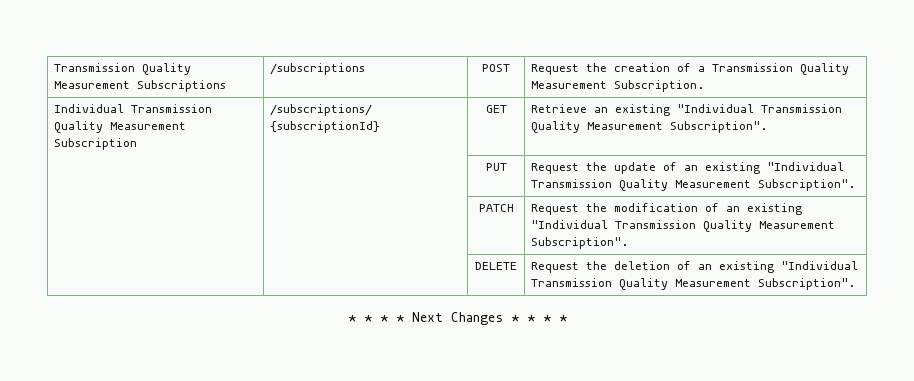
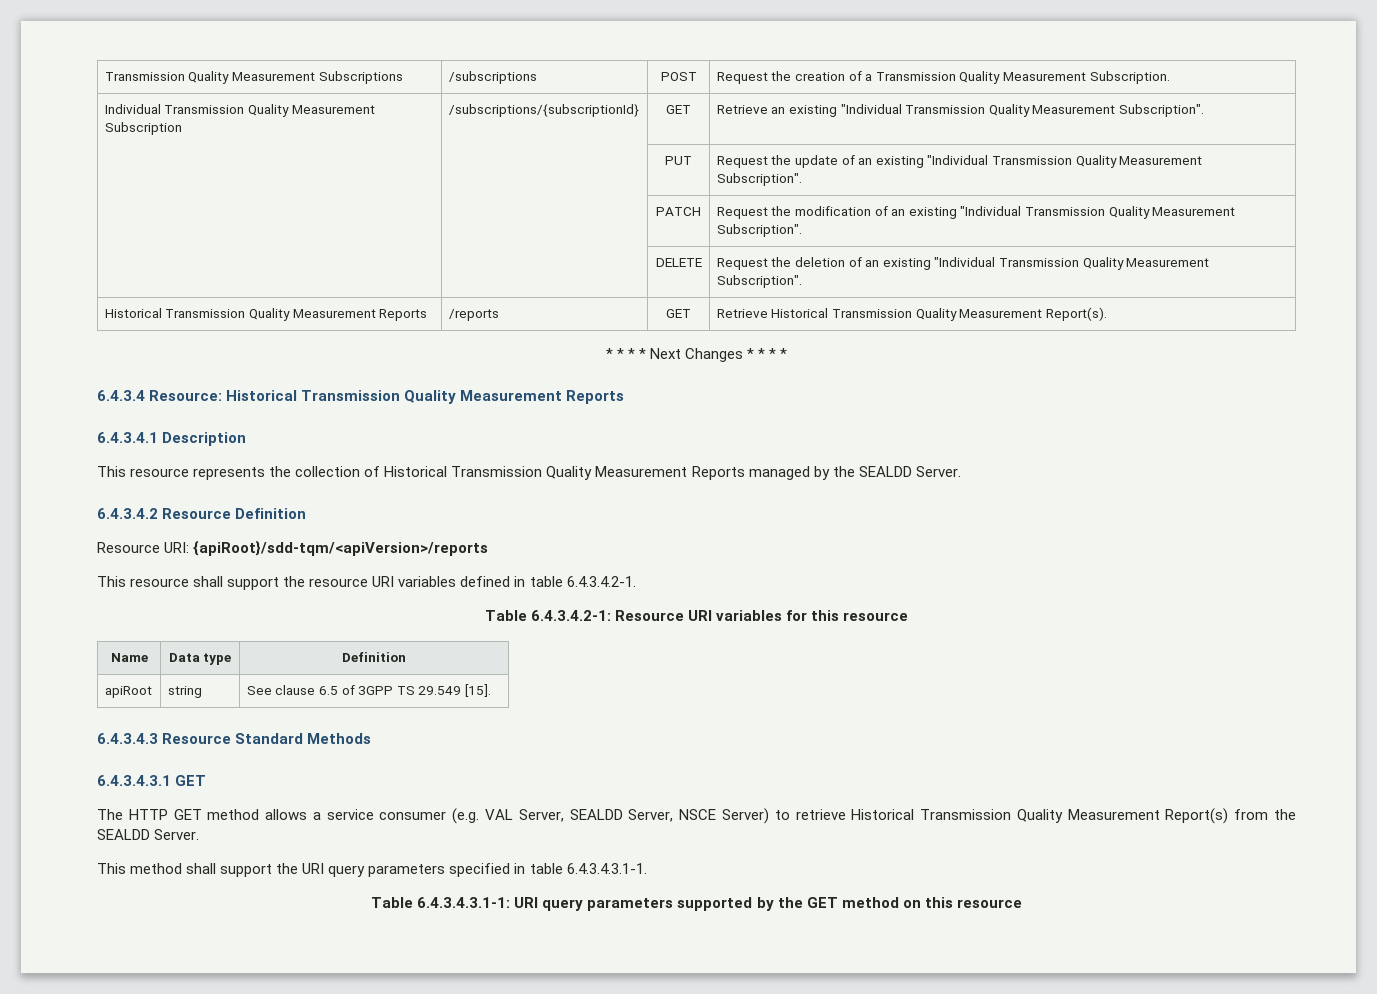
+ Historical Transmission Quality Measurement Reports | /reports | GET | Retrieve Historical Transmission Quality Measurement Report(s).
+ 6.4.3.4 Resource: Historical Transmission Quality Measurement Reports
+ 6.4.3.4.1 Description
+ This resource represents the collection of Historical Transmission Quality Measurement Reports managed by the SEALDD Server.
+ 6.4.3.4.2 Resource Definition
+ Resource URI: {apiRoot}/sdd-tqm/<apiVersion>/reports
+ This resource shall support the resource URI variables defined in table 6.4.3.4.2-1.
+ Table 6.4.3.4.2-1: Resource URI variables for this resource
+ Name | Data type | Definition
+ apiRoot | string | See clause 6.5 of 3GPP TS 29.549 [15].
+ 6.4.3.4.3 Resource Standard Methods
+ 6.4.3.4.3.1 GET
+ The HTTP GET method allows a service consumer (e.g. VAL Server, SEALDD Server, NSCE Server) to retrieve Historical Transmission Quality Measurement Report(s) from the SEALDD Server.
+ This method shall support the URI query parameters specified in table 6.4.3.4.3.1-1.
+ Table 6.4.3.4.3.1-1: URI query parameters supported by the GET method on this resource

